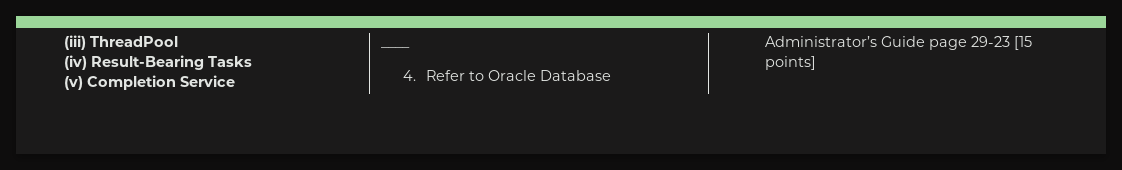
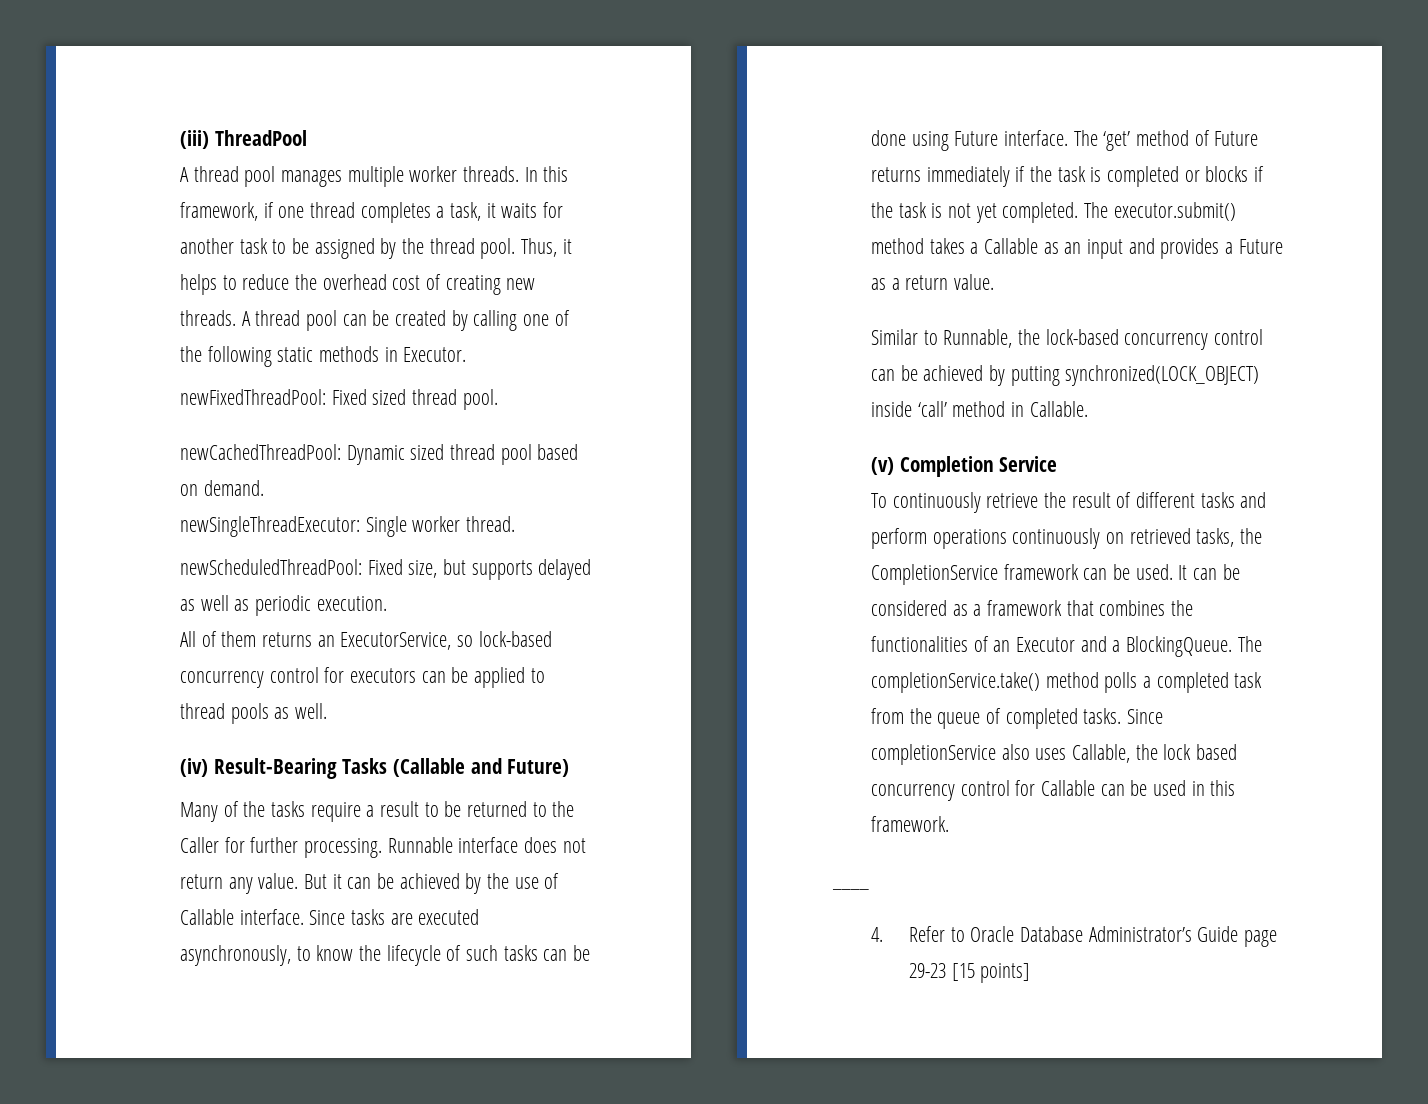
- (iv) Result-Bearing Tasks
+ A thread pool manages multiple worker threads. In this framework, if one thread completes a task, it waits for another task to be assigned by the thread pool. Thus, it helps to reduce the overhead cost of creating new threads. A thread pool can be created by calling one of the following static methods in Executor.
+ newFixedThreadPool: Fixed sized thread pool.
+ newCachedThreadPool: Dynamic sized thread pool based on demand.
+ newSingleThreadExecutor: Single worker thread.
+ newScheduledThreadPool: Fixed size, but supports delayed as well as periodic execution.
+ All of them returns an ExecutorService, so lock-based concurrency control for executors can be applied to thread pools as well.
+ (iv) Result-Bearing Tasks (Callable and Future)
+ Many of the tasks require a result to be returned to the Caller for further processing. Runnable interface does not return any value. But it can be achieved by the use of Callable interface. Since tasks are executed asynchronously, to know the lifecycle of such tasks can be done using Future interface. The ‘get’ method of Future returns immediately if the task is completed or blocks if the task is not yet completed. The executor.submit() method takes a Callable as an input and provides a Future as a return value.
+ Similar to Runnable, the lock-based concurrency control can be achieved by putting synchronized(LOCK_OBJECT) inside ‘call’ method in Callable.
  (v) Completion Service
+ To continuously retrieve the result of different tasks and perform operations continuously on retrieved tasks, the CompletionService framework can be used. It can be considered as a framework that combines the functionalities of an Executor and a BlockingQueue. The completionService.take() method polls a completed task from the queue of completed tasks. Since completionService also uses Callable, the lock based concurrency control for Callable can be used in this framework.

